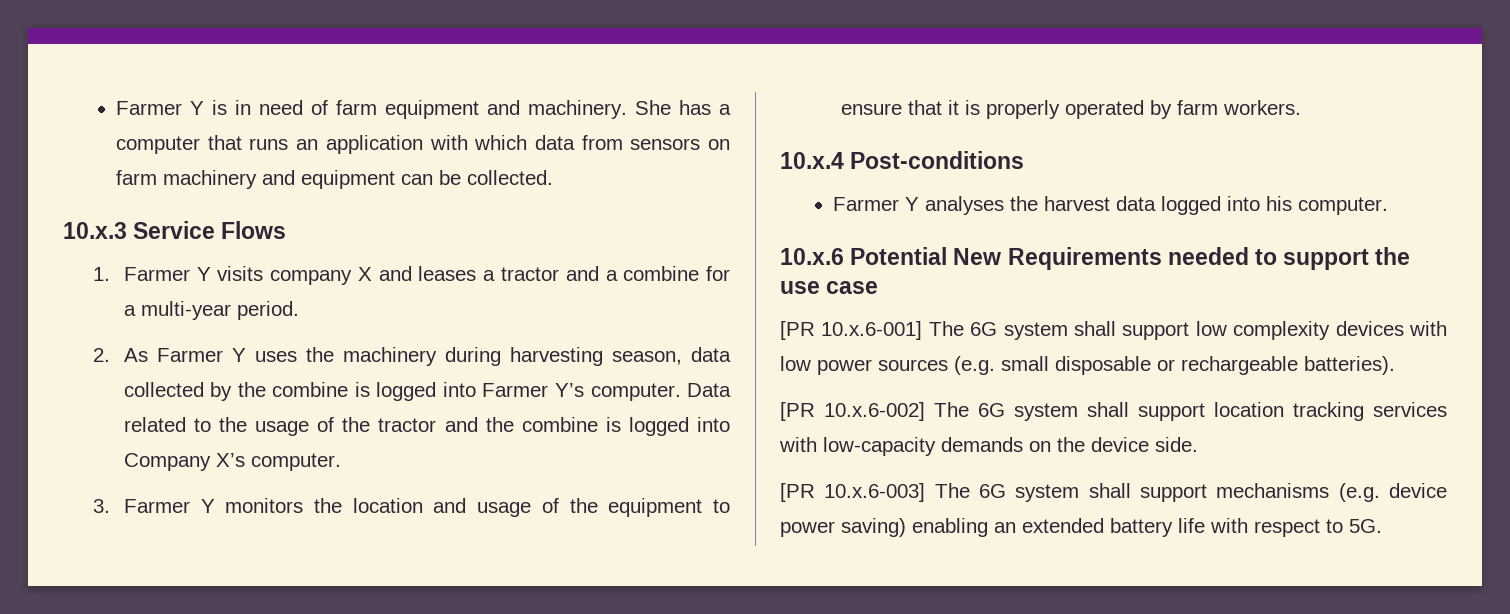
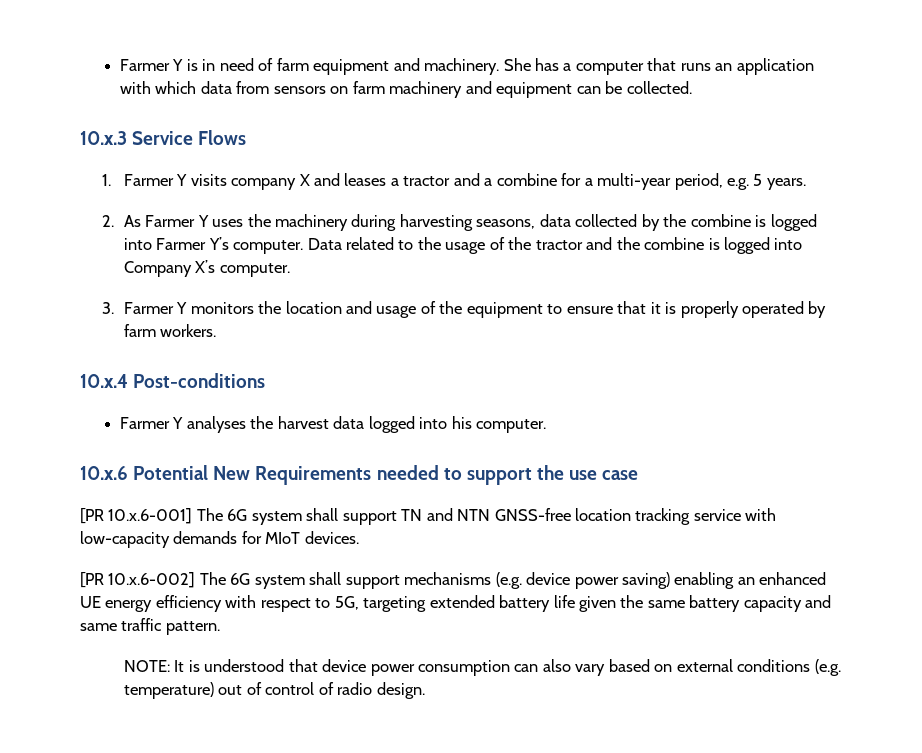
- 1. Farmer Y visits company X and leases a tractor and a combine for a multi-year period.
+ 1. Farmer Y visits company X and leases a tractor and a combine for a multi-year period, e.g. 5 years.
- 2. As Farmer Y uses the machinery during harvesting season, data collected by the combine is logged into Farmer Y’s computer.
+ 2. As Farmer Y uses the machinery during harvesting seasons, data collected by the combine is logged into Farmer Y’s computer.
- [PR 10.x.6-001] The 6G system shall support low complexity devices with low power sources (e.g. small disposable or rechargeable batteries).
+ [PR 10.x.6-001] The 6G system shall support TN and NTN GNSS-free location tracking service with low-capacity demands for MIoT devices.
- [PR 10.x.6-002] The 6G system shall support location tracking services with low-capacity demands on the device side.
- [PR 10.x.6-003] The 6G system shall support mechanisms (e.g. device power saving) enabling an extended battery life with respect to 5G.
+ [PR 10.x.6-002] The 6G system shall support mechanisms (e.g. device power saving) enabling an enhanced UE energy efficiency with respect to 5G, targeting extended battery life given the same battery capacity and same traffic pattern.
+ NOTE: It is understood that device power consumption can also vary based on external conditions (e.g. temperature) out of control of radio design.

